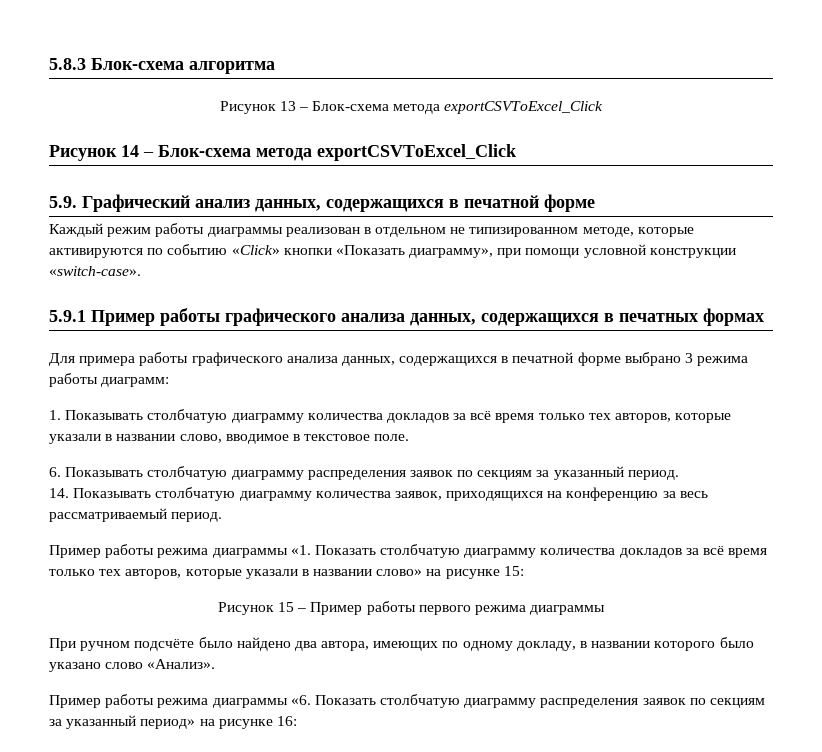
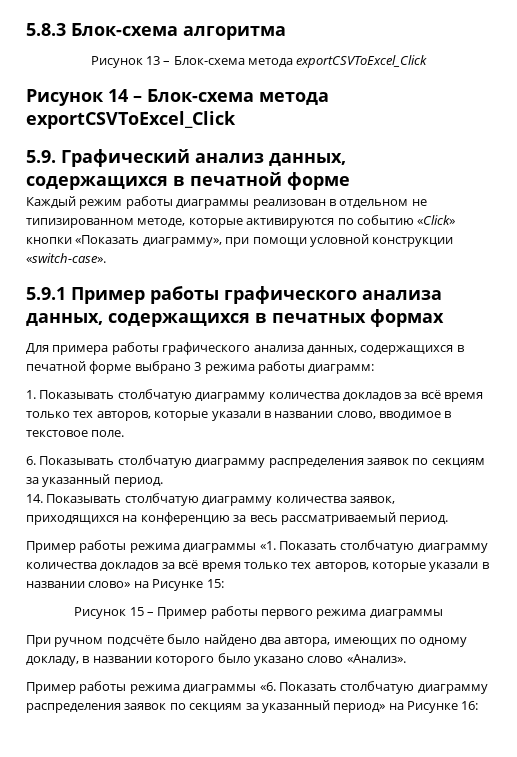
- Пример работы режима диаграммы «1. Показать столбчатую диаграмму количества докладов за всё время только тех авторов, которые указали в названии слово» на рисунке 15:
+ Пример работы режима диаграммы «1. Показать столбчатую диаграмму количества докладов за всё время только тех авторов, которые указали в названии слово» на Рисунке 15:
- Пример работы режима диаграммы «6. Показать столбчатую диаграмму распределения заявок по секциям за указанный период» на рисунке 16:
+ Пример работы режима диаграммы «6. Показать столбчатую диаграмму распределения заявок по секциям за указанный период» на Рисунке 16:

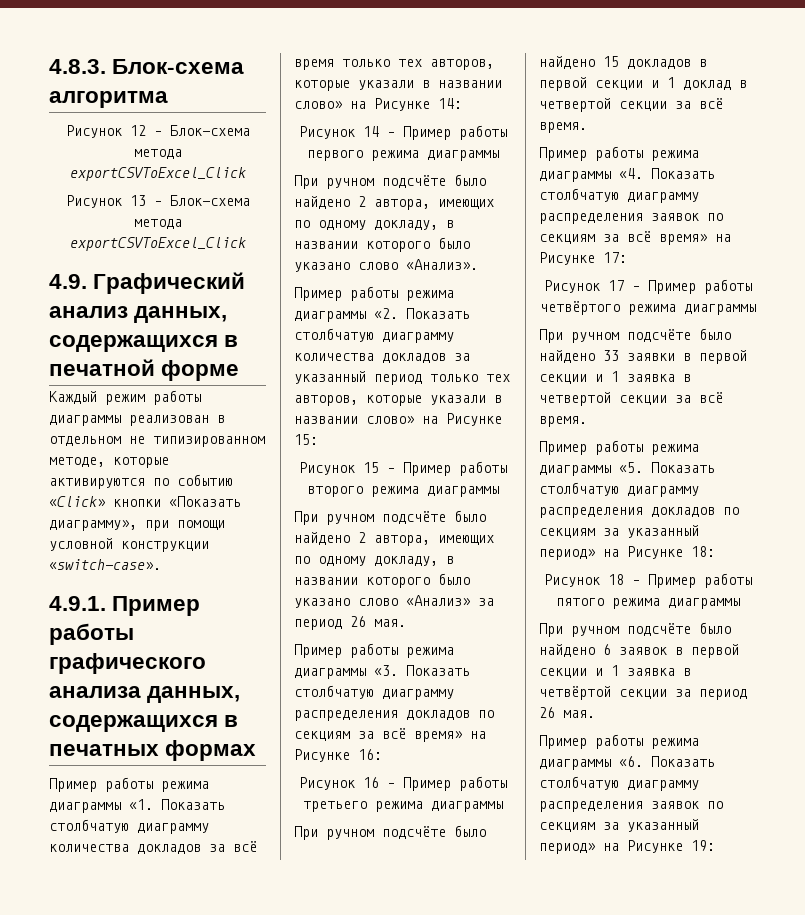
- 5.8.3 Блок-схема алгоритма
+ 4.8.3. Блок-схема алгоритма
+ Рисунок 12 – Блок-схема метода exportCSVToExcel_Click
- Рисунок 14 – Блок-схема метода exportCSVToExcel_Click
- 5.9. Графический анализ данных, содержащихся в печатной форме
+ 4.9. Графический анализ данных, содержащихся в печатной форме
- 5.9.1 Пример работы графического анализа данных, содержащихся в печатных формах
+ 4.9.1. Пример работы графического анализа данных, содержащихся в печатных формах
- Для примера работы графического анализа данных, содержащихся в печатной форме выбрано 3 режима работы диаграмм:
- 1. Показывать столбчатую диаграмму количества докладов за всё время только тех авторов, которые указали в названии слово, вводимое в текстовое поле.
- 6. Показывать столбчатую диаграмму распределения заявок по секциям за указанный период.
- 14. Показывать столбчатую диаграмму количества заявок, приходящихся на конференцию за весь рассматриваемый период.
- Пример работы режима диаграммы «1. Показать столбчатую диаграмму количества докладов за всё время только тех авторов, которые указали в названии слово» на Рисунке 15:
- Рисунок 15 – Пример работы первого режима диаграммы
+ Пример работы режима диаграммы «1. Показать столбчатую диаграмму количества докладов за всё время только тех авторов, которые указали в названии слово» на Рисунке 14:
+ Рисунок 14 – Пример работы первого режима диаграммы
- При ручном подсчёте было найдено два автора, имеющих по одному докладу, в названии которого было указано слово «Анализ».
+ При ручном подсчёте было найдено 2 автора, имеющих по одному докладу, в названии которого было указано слово «Анализ».
+ Пример работы режима диаграммы «2. Показать столбчатую диаграмму количества докладов за указанный период только тех авторов, которые указали в названии слово» на Рисунке 15:
+ Рисунок 15 – Пример работы второго режима диаграммы
+ При ручном подсчёте было найдено 2 автора, имеющих по одному докладу, в названии которого было указано слово «Анализ» за период 26 мая.
+ Пример работы режима диаграммы «3. Показать столбчатую диаграмму распределения докладов по секциям за всё время» на Рисунке 16:
+ Рисунок 16 – Пример работы третьего режима диаграммы
+ При ручном подсчёте было найдено 15 докладов в первой секции и 1 доклад в четвертой секции за всё время.
+ Пример работы режима диаграммы «4. Показать столбчатую диаграмму распределения заявок по секциям за всё время» на Рисунке 17:
+ Рисунок 17 – Пример работы четвёртого режима диаграммы
+ При ручном подсчёте было найдено 33 заявки в первой секции и 1 заявка в четвертой секции за всё время.
+ Пример работы режима диаграммы «5. Показать столбчатую диаграмму распределения докладов по секциям за указанный период» на Рисунке 18:
+ Рисунок 18 – Пример работы пятого режима диаграммы
+ При ручном подсчёте было найдено 6 заявок в первой секции и 1 заявка в четвёртой секции за период 26 мая.
- Пример работы режима диаграммы «6. Показать столбчатую диаграмму распределения заявок по секциям за указанный период» на Рисунке 16:
+ Пример работы режима диаграммы «6. Показать столбчатую диаграмму распределения заявок по секциям за указанный период» на Рисунке 19:

